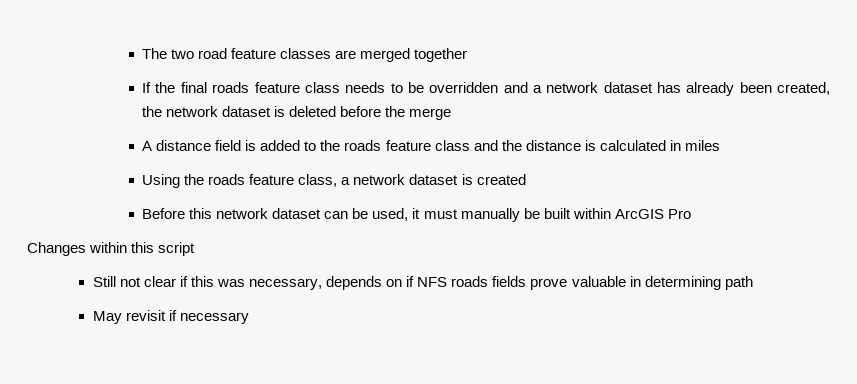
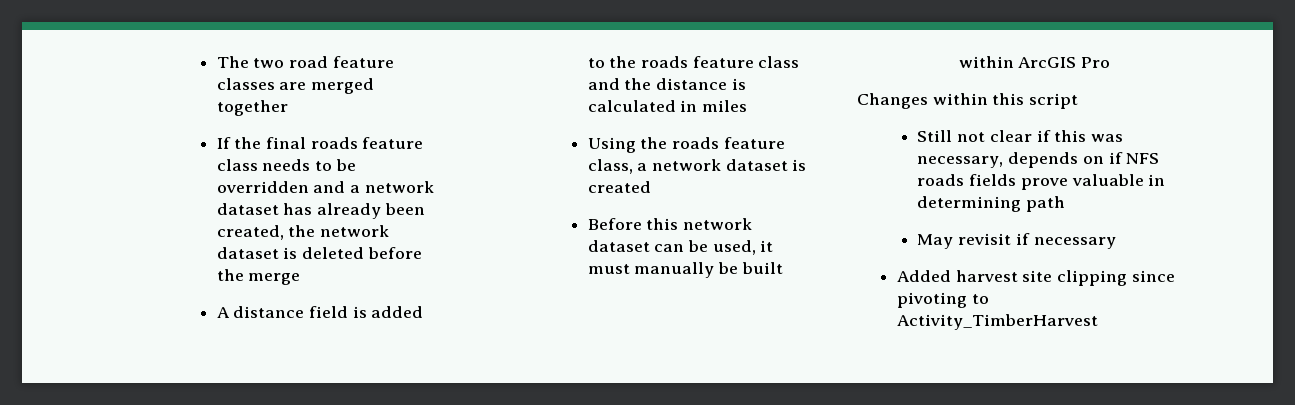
+ Added harvest site clipping since pivoting to Activity_TimberHarvest

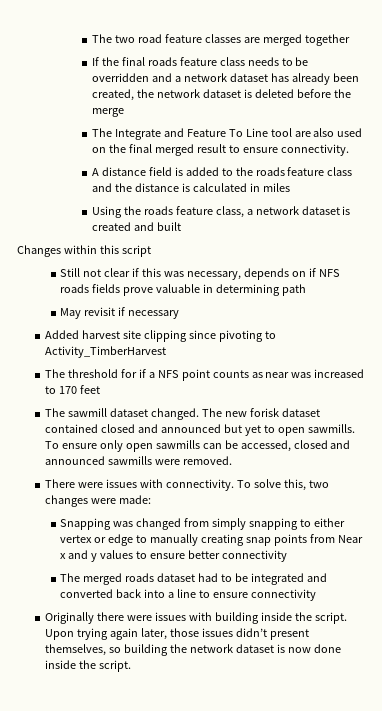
+ The Integrate and Feature To Line tool are also used on the final merged result to ensure connectivity.
- Using the roads feature class, a network dataset is created
- Before this network dataset can be used, it must manually be built within ArcGIS Pro
+ Using the roads feature class, a network dataset is created and built
+ The threshold for if a NFS point counts as near was increased to 170 feet
+ The sawmill dataset changed. The new forisk dataset contained closed and announced but yet to open sawmills. To ensure only open sawmills can be accessed, closed and announced sawmills were removed.
+ There were issues with connectivity. To solve this, two changes were made:
+ Snapping was changed from simply snapping to either vertex or edge to manually creating snap points from Near x and y values to ensure better connectivity
+ The merged roads dataset had to be integrated and converted back into a line to ensure connectivity
+ Originally there were issues with building inside the script. Upon trying again later, those issues didn’t present themselves, so building the network dataset is now done inside the script.

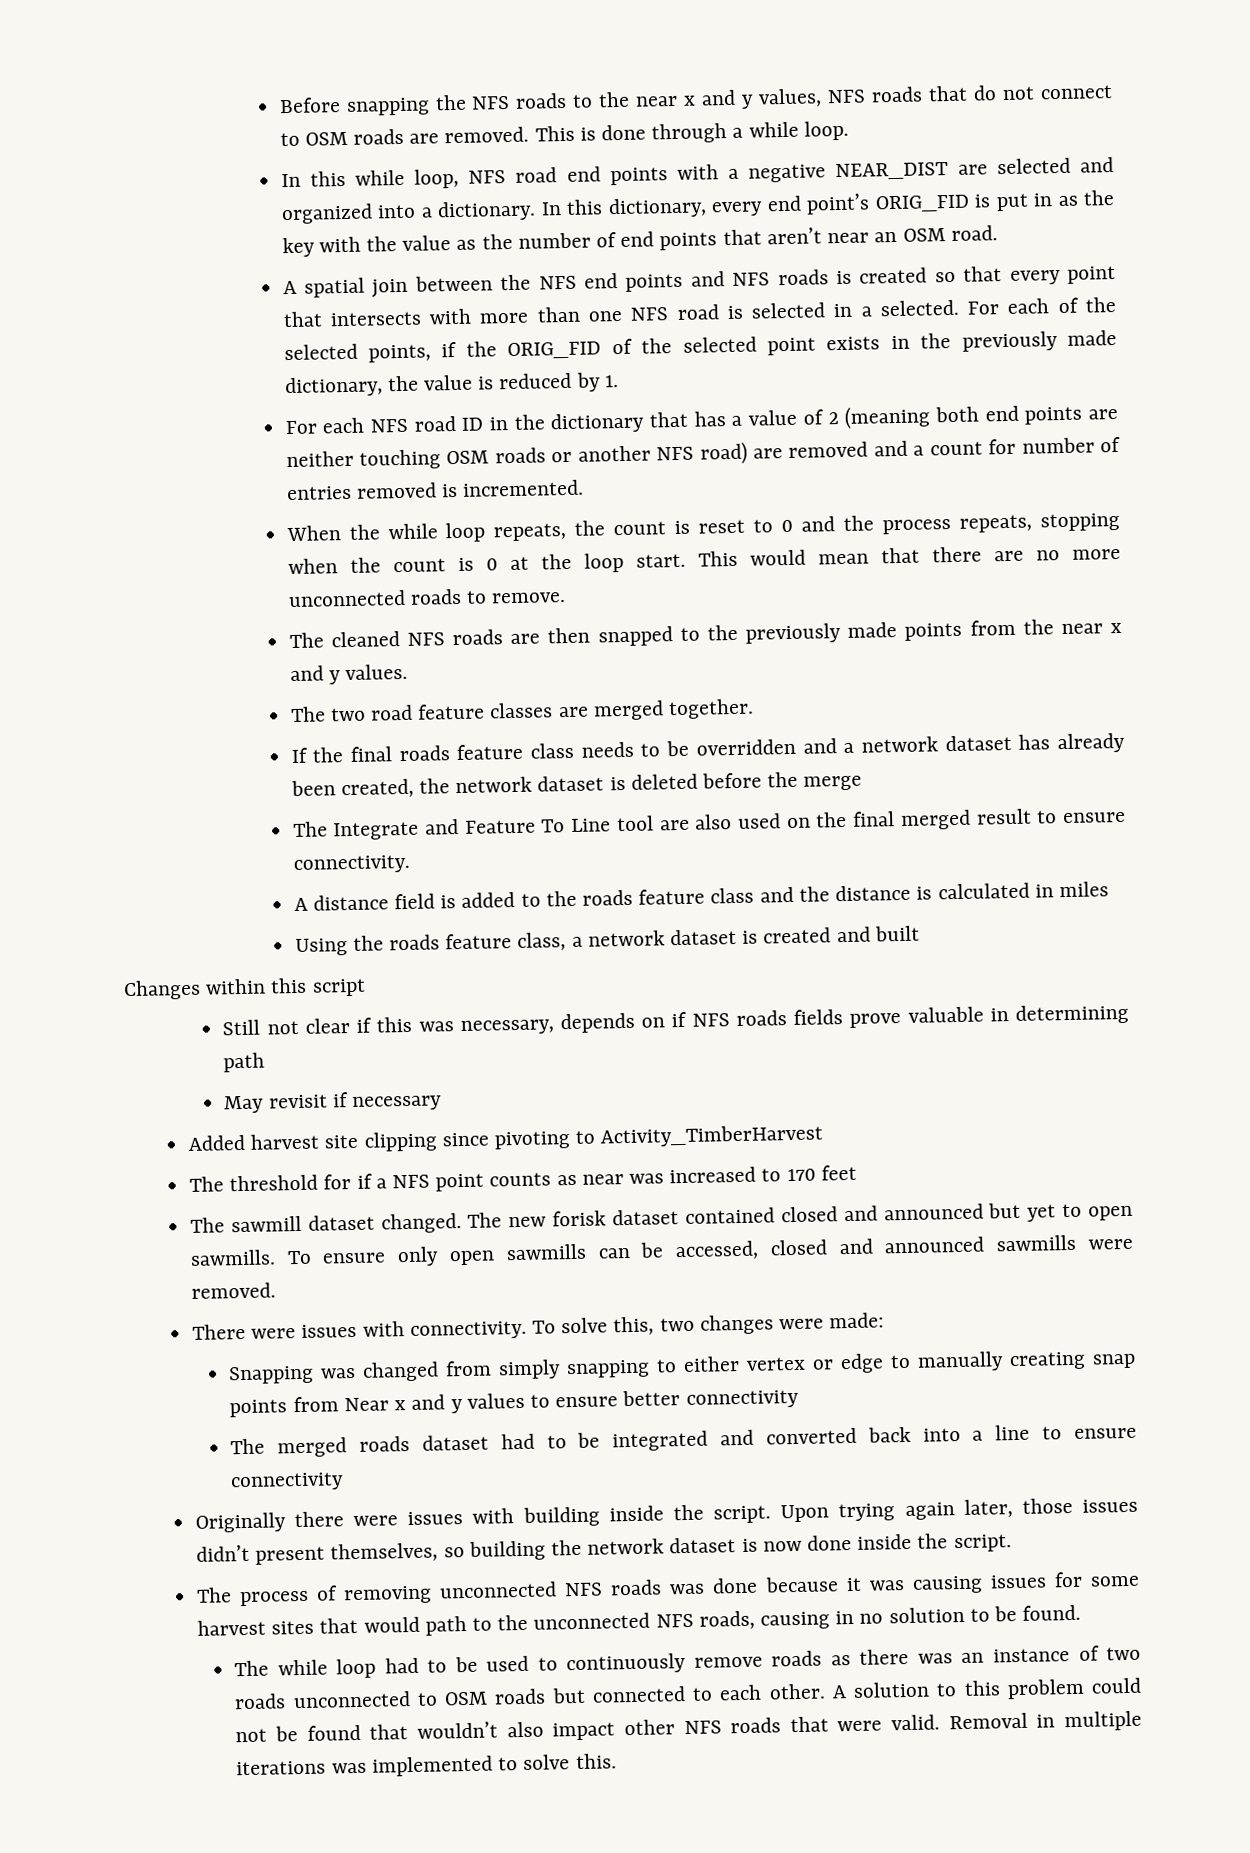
+ Before snapping the NFS roads to the near x and y values, NFS roads that do not connect to OSM roads are removed. This is done through a while loop.
+ In this while loop, NFS road end points with a negative NEAR_DIST are selected and organized into a dictionary. In this dictionary, every end point’s ORIG_FID is put in as the key with the value as the number of end points that aren’t near an OSM road.
+ A spatial join between the NFS end points and NFS roads is created so that every point that intersects with more than one NFS road is selected in a selected. For each of the selected points, if the ORIG_FID of the selected point exists in the previously made dictionary, the value is reduced by 1.
+ For each NFS road ID in the dictionary that has a value of 2 (meaning both end points are neither touching OSM roads or another NFS road) are removed and a count for number of entries removed is incremented.
+ When the while loop repeats, the count is reset to 0 and the process repeats, stopping when the count is 0 at the loop start. This would mean that there are no more unconnected roads to remove.
+ The cleaned NFS roads are then snapped to the previously made points from the near x and y values.
- The two road feature classes are merged together
+ The two road feature classes are merged together.
+ The process of removing unconnected NFS roads was done because it was causing issues for some harvest sites that would path to the unconnected NFS roads, causing in no solution to be found.
+ The while loop had to be used to continuously remove roads as there was an instance of two roads unconnected to OSM roads but connected to each other. A solution to this problem could not be found that wouldn’t also impact other NFS roads that were valid. Removal in multiple iterations was implemented to solve this.

